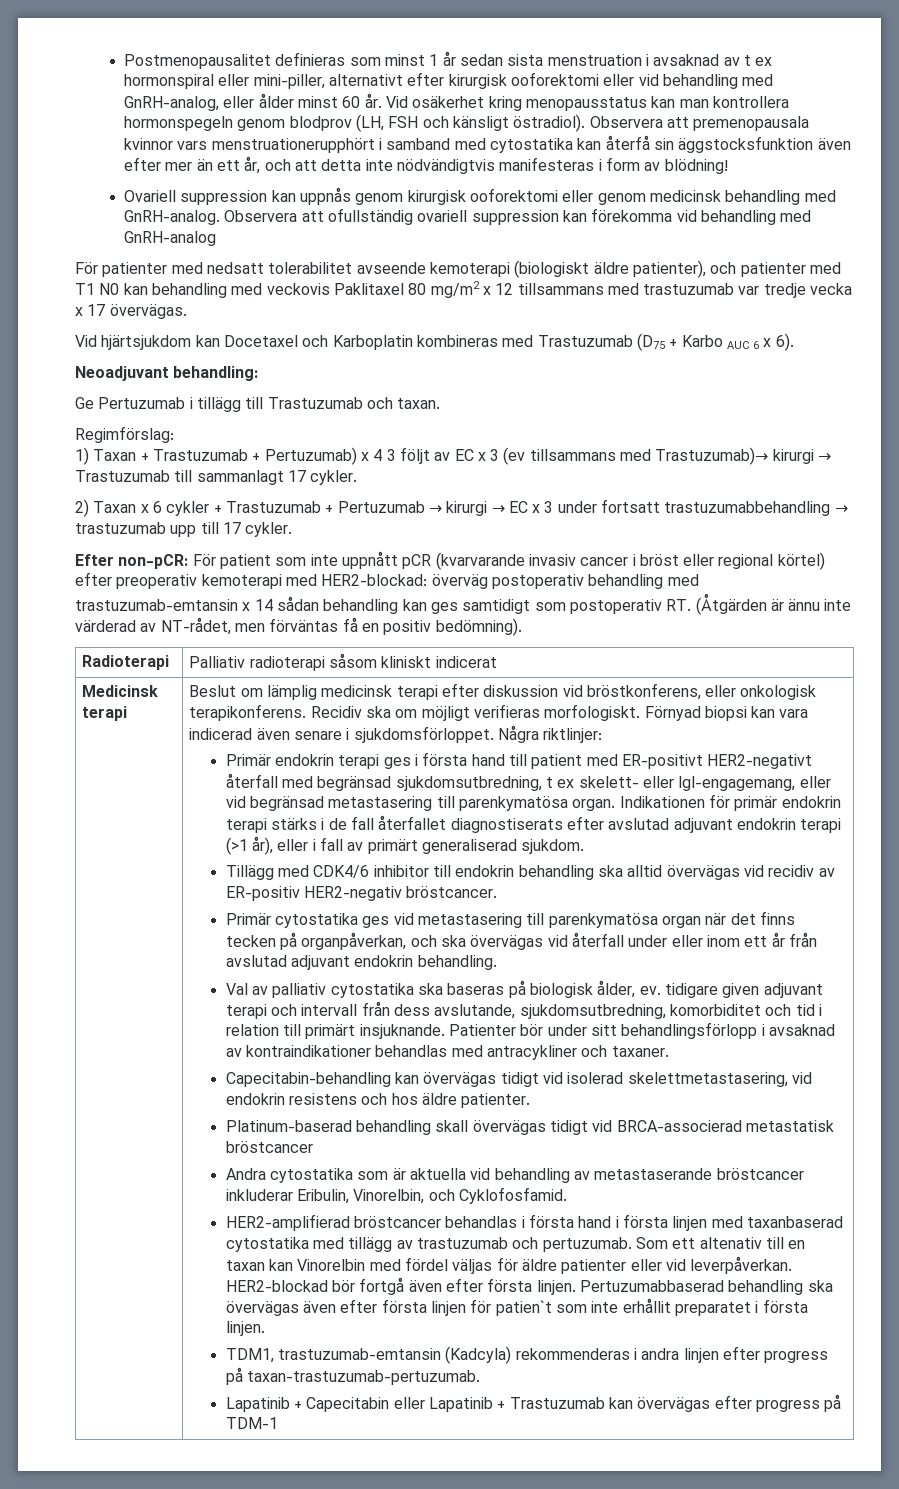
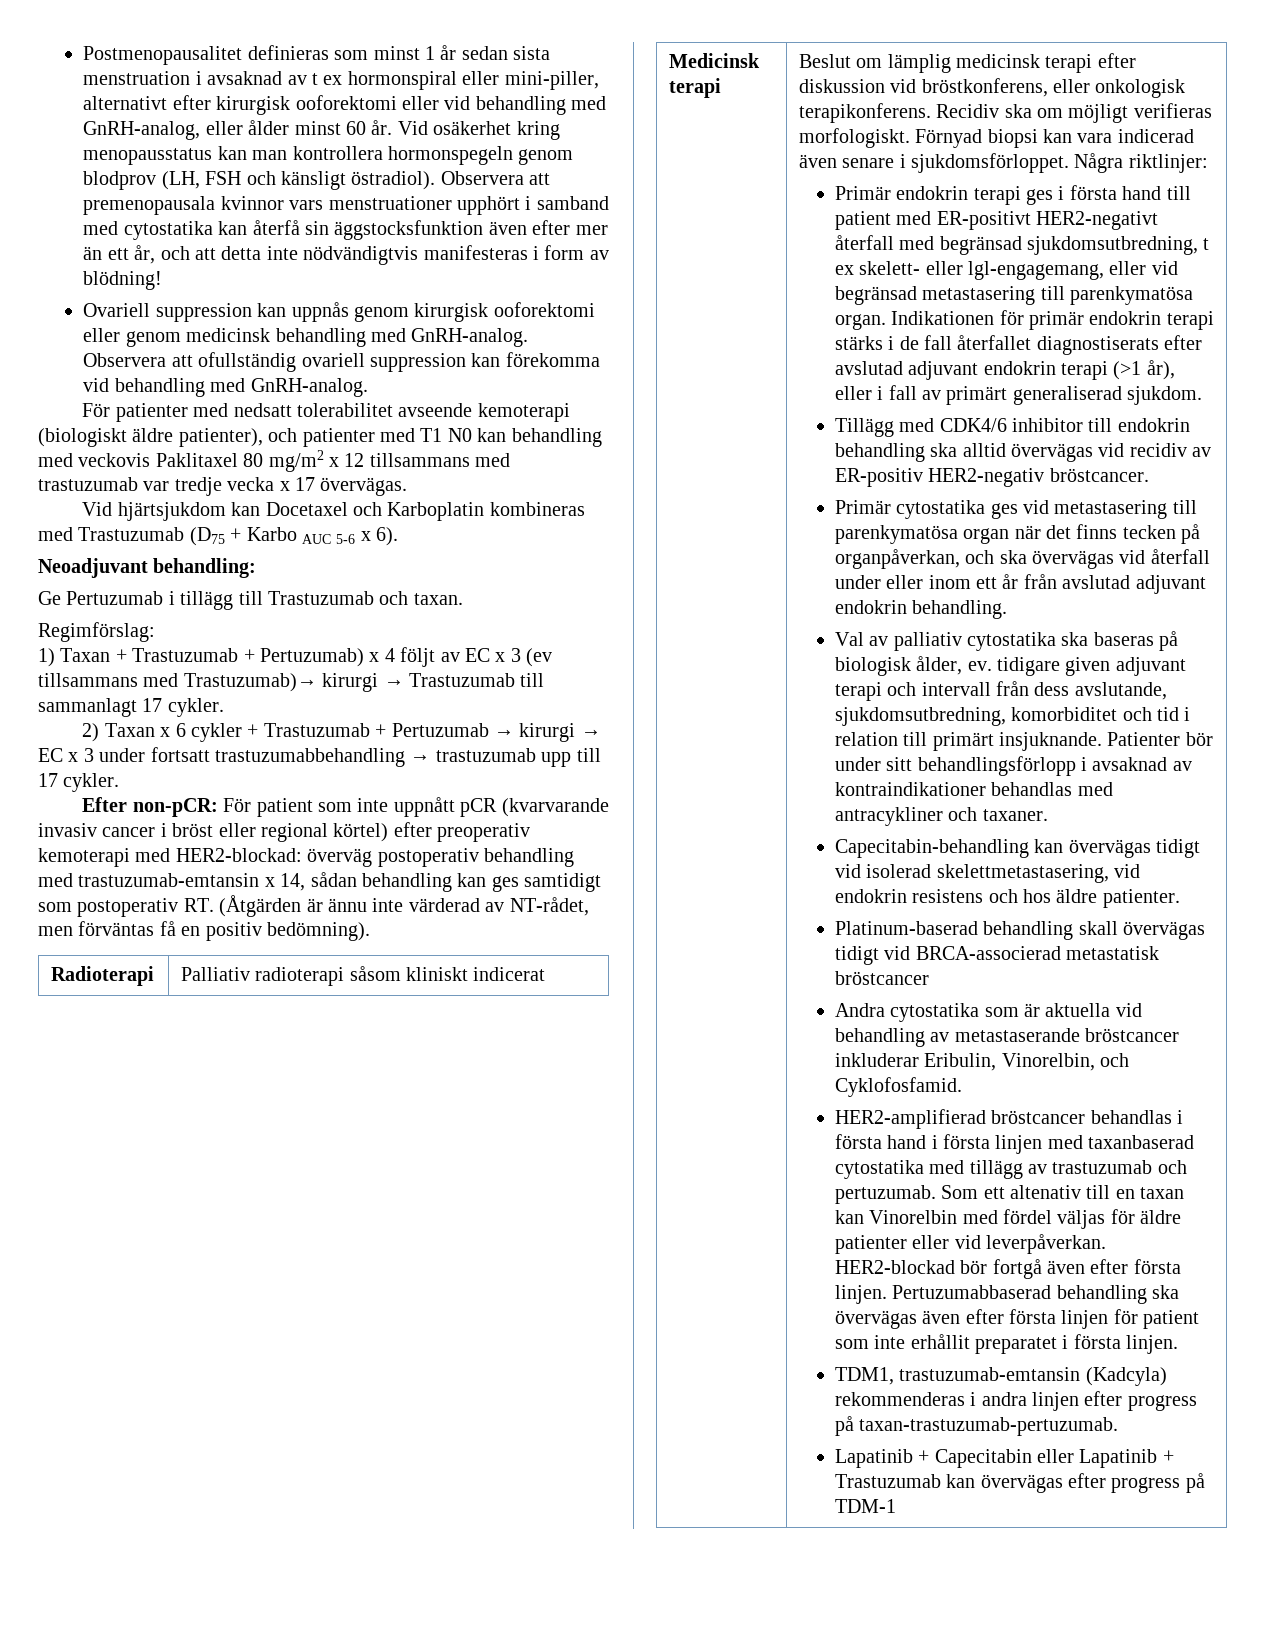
- Observera att premenopausala kvinnor vars menstruationerupphört i samband med cytostatika kan återfå sin äggstocksfunktion även efter mer än ett år, och att detta inte nödvändigtvis manifesteras i form av blödning!
+ Observera att premenopausala kvinnor vars menstruationer upphört i samband med cytostatika kan återfå sin äggstocksfunktion även efter mer än ett år, och att detta inte nödvändigtvis manifesteras i form av blödning!
- Observera att ofullständig ovariell suppression kan förekomma vid behandling med GnRH-analog
+ Observera att ofullständig ovariell suppression kan förekomma vid behandling med GnRH-analog.
- Vid hjärtsjukdom kan Docetaxel och Karboplatin kombineras med Trastuzumab (D75 + Karbo AUC 6 x 6).
+ Vid hjärtsjukdom kan Docetaxel och Karboplatin kombineras med Trastuzumab (D75 + Karbo AUC 5-6 x 6).
- 1) Taxan + Trastuzumab + Pertuzumab) x 4 3 följt av EC x 3 (ev tillsammans med Trastuzumab)→ kirurgi → Trastuzumab till sammanlagt 17 cykler.
+ 1) Taxan + Trastuzumab + Pertuzumab) x 4 följt av EC x 3 (ev tillsammans med Trastuzumab)→ kirurgi → Trastuzumab till sammanlagt 17 cykler.
- Efter non-pCR: För patient som inte uppnått pCR (kvarvarande invasiv cancer i bröst eller regional körtel) efter preoperativ kemoterapi med HER2-blockad: överväg postoperativ behandling med trastuzumab-emtansin x 14 sådan behandling kan ges samtidigt som postoperativ RT. (Åtgärden är ännu inte värderad av NT-rådet, men förväntas få en positiv bedömning).
+ Efter non-pCR: För patient som inte uppnått pCR (kvarvarande invasiv cancer i bröst eller regional körtel) efter preoperativ kemoterapi med HER2-blockad: överväg postoperativ behandling med trastuzumab-emtansin x 14, sådan behandling kan ges samtidigt som postoperativ RT. (Åtgärden är ännu inte värderad av NT-rådet, men förväntas få en positiv bedömning).
- Pertuzumabbaserad behandling ska övervägas även efter första linjen för patien`t som inte erhållit preparatet i första linjen.
+ Pertuzumabbaserad behandling ska övervägas även efter första linjen för patient som inte erhållit preparatet i första linjen.

